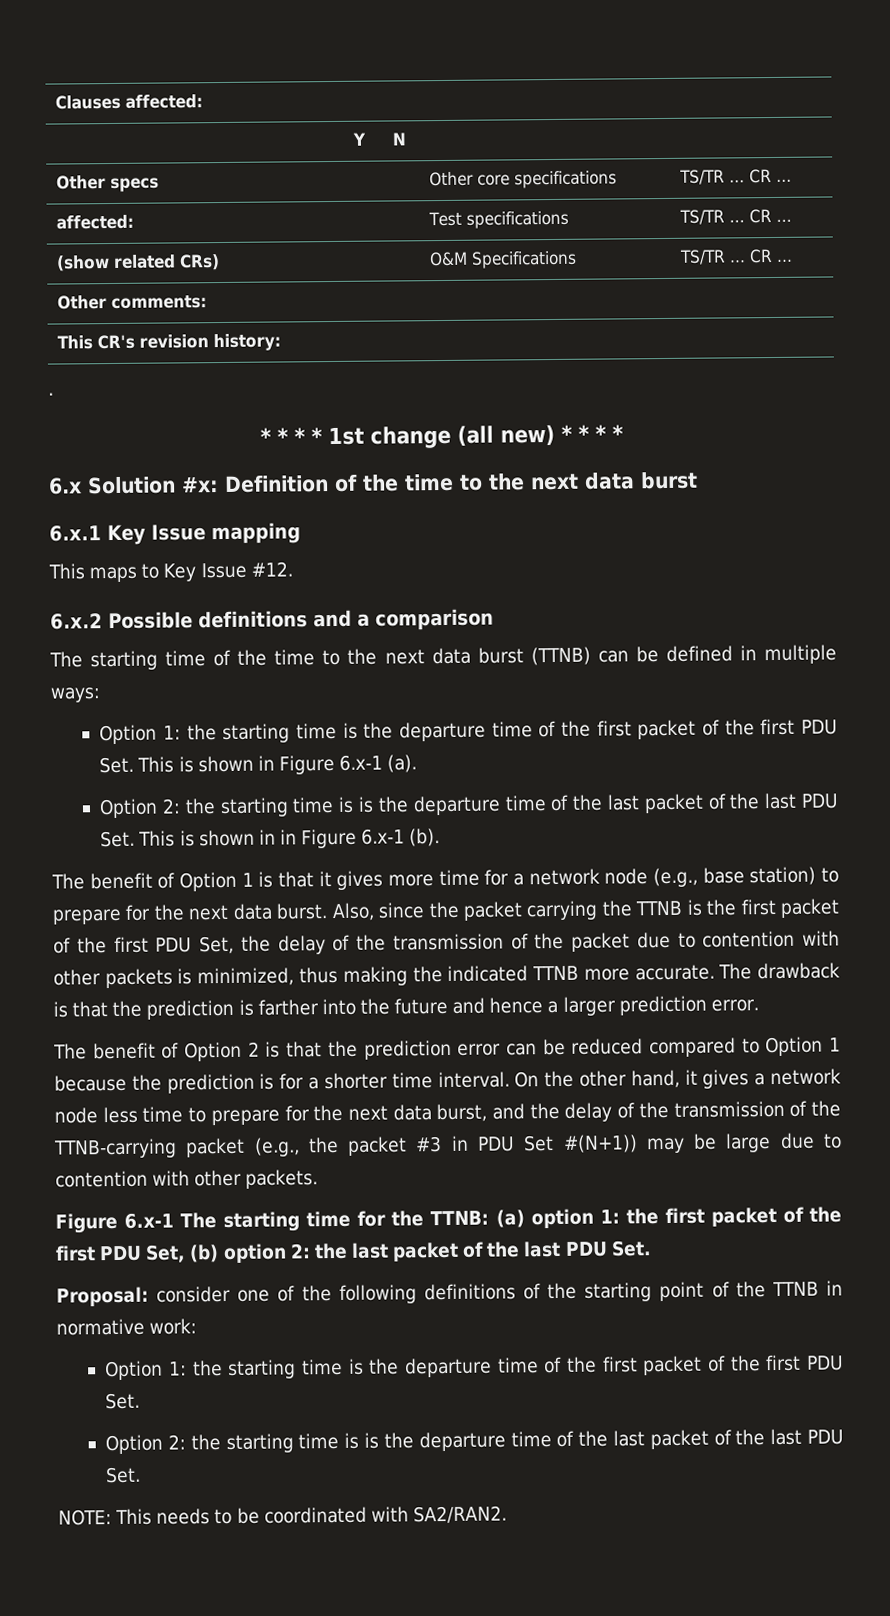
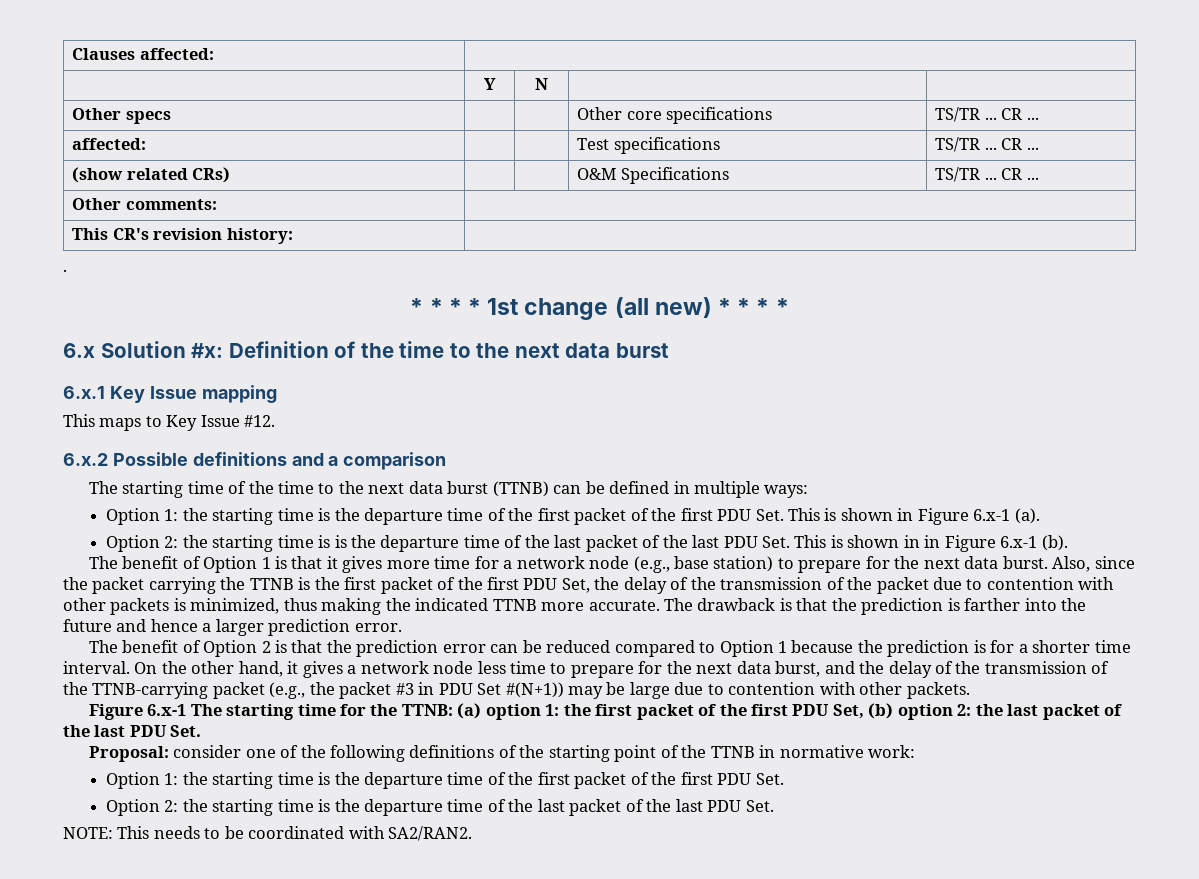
  Proposal: consider one of the following definitions of the starting point of the TTNB in normative work:
  Option 1: the starting time is the departure time of the first packet of the first PDU Set.
- Option 2: the starting time is is the departure time of the last packet of the last PDU Set.
+ Option 2: the starting time is the departure time of the last packet of the last PDU Set.

